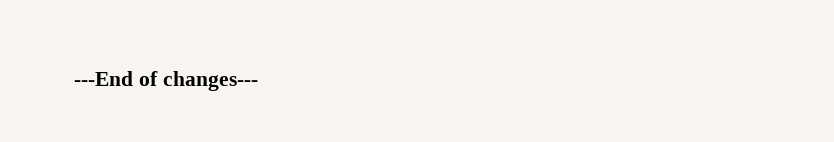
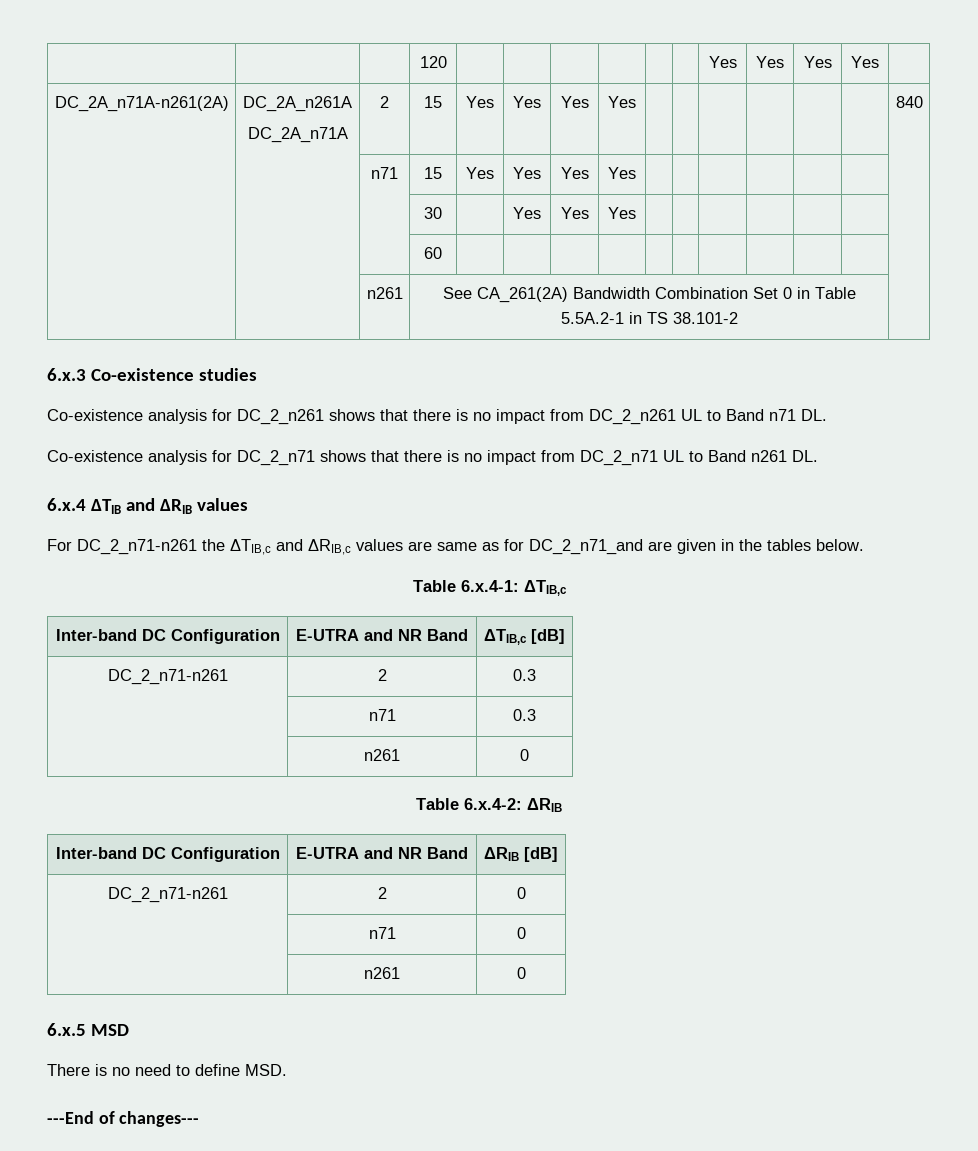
+ | | | 120 | | | | | | | Yes | Yes | Yes | Yes |
+ DC_2A_n71A-n261(2A) | DC_2A_n261A
+ DC_2A_n71A | 2 | 15 | Yes | Yes | Yes | Yes | | | | | | | 840
+ | | n71 | 15 | Yes | Yes | Yes | Yes | | | | | | |
+ | | | 30 | | Yes | Yes | Yes | | | | | | |
+ | | | 60 | | | | | | | | | | |
+ | | n261 | See CA_261(2A) Bandwidth Combination Set 0 in Table 5.5A.2-1 in TS 38.101-2 |
+ 6.x.3 Co-existence studies
+ Co-existence analysis for DC_2_n261 shows that there is no impact from DC_2_n261 UL to Band n71 DL.
+ Co-existence analysis for DC_2_n71 shows that there is no impact from DC_2_n71 UL to Band n261 DL.
+ 6.x.4 ∆TIB and ∆RIB values
+ For DC_2_n71-n261 the ΔTIB,c and ΔRIB,c values are same as for DC_2_n71_and are given in the tables below.
+ Table 6.x.4-1: ΔTIB,c
+ Inter-band DC Configuration | E-UTRA and NR Band | ΔTIB,c [dB]
+ DC_2_n71-n261 | 2 | 0.3
+ | n71 | 0.3
+ | n261 | 0
+ Table 6.x.4-2: ΔRIB
+ Inter-band DC Configuration | E-UTRA and NR Band | ΔRIB [dB]
+ DC_2_n71-n261 | 2 | 0
+ | n71 | 0
+ | n261 | 0
+ 6.x.5 MSD
+ There is no need to define MSD.

